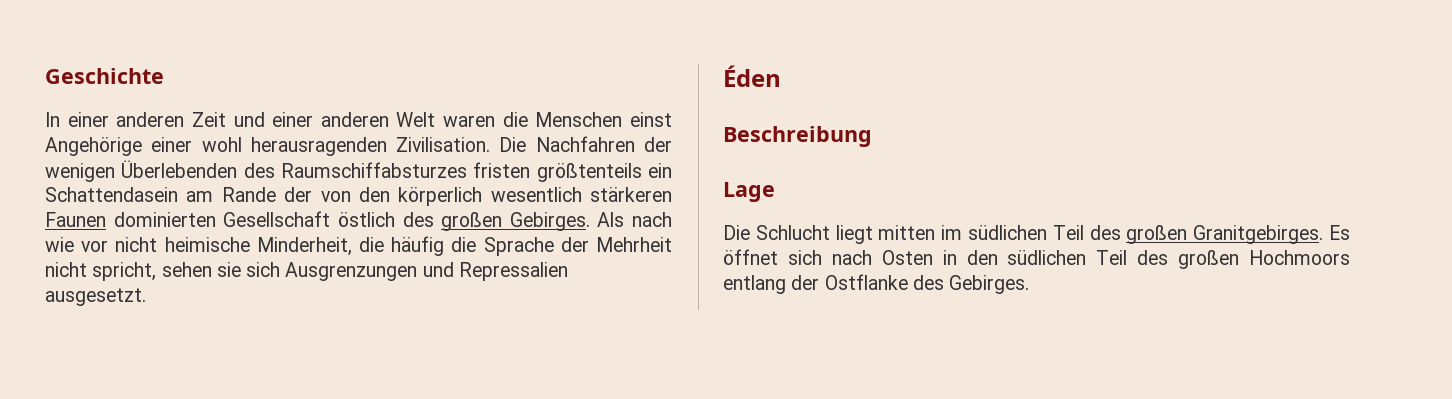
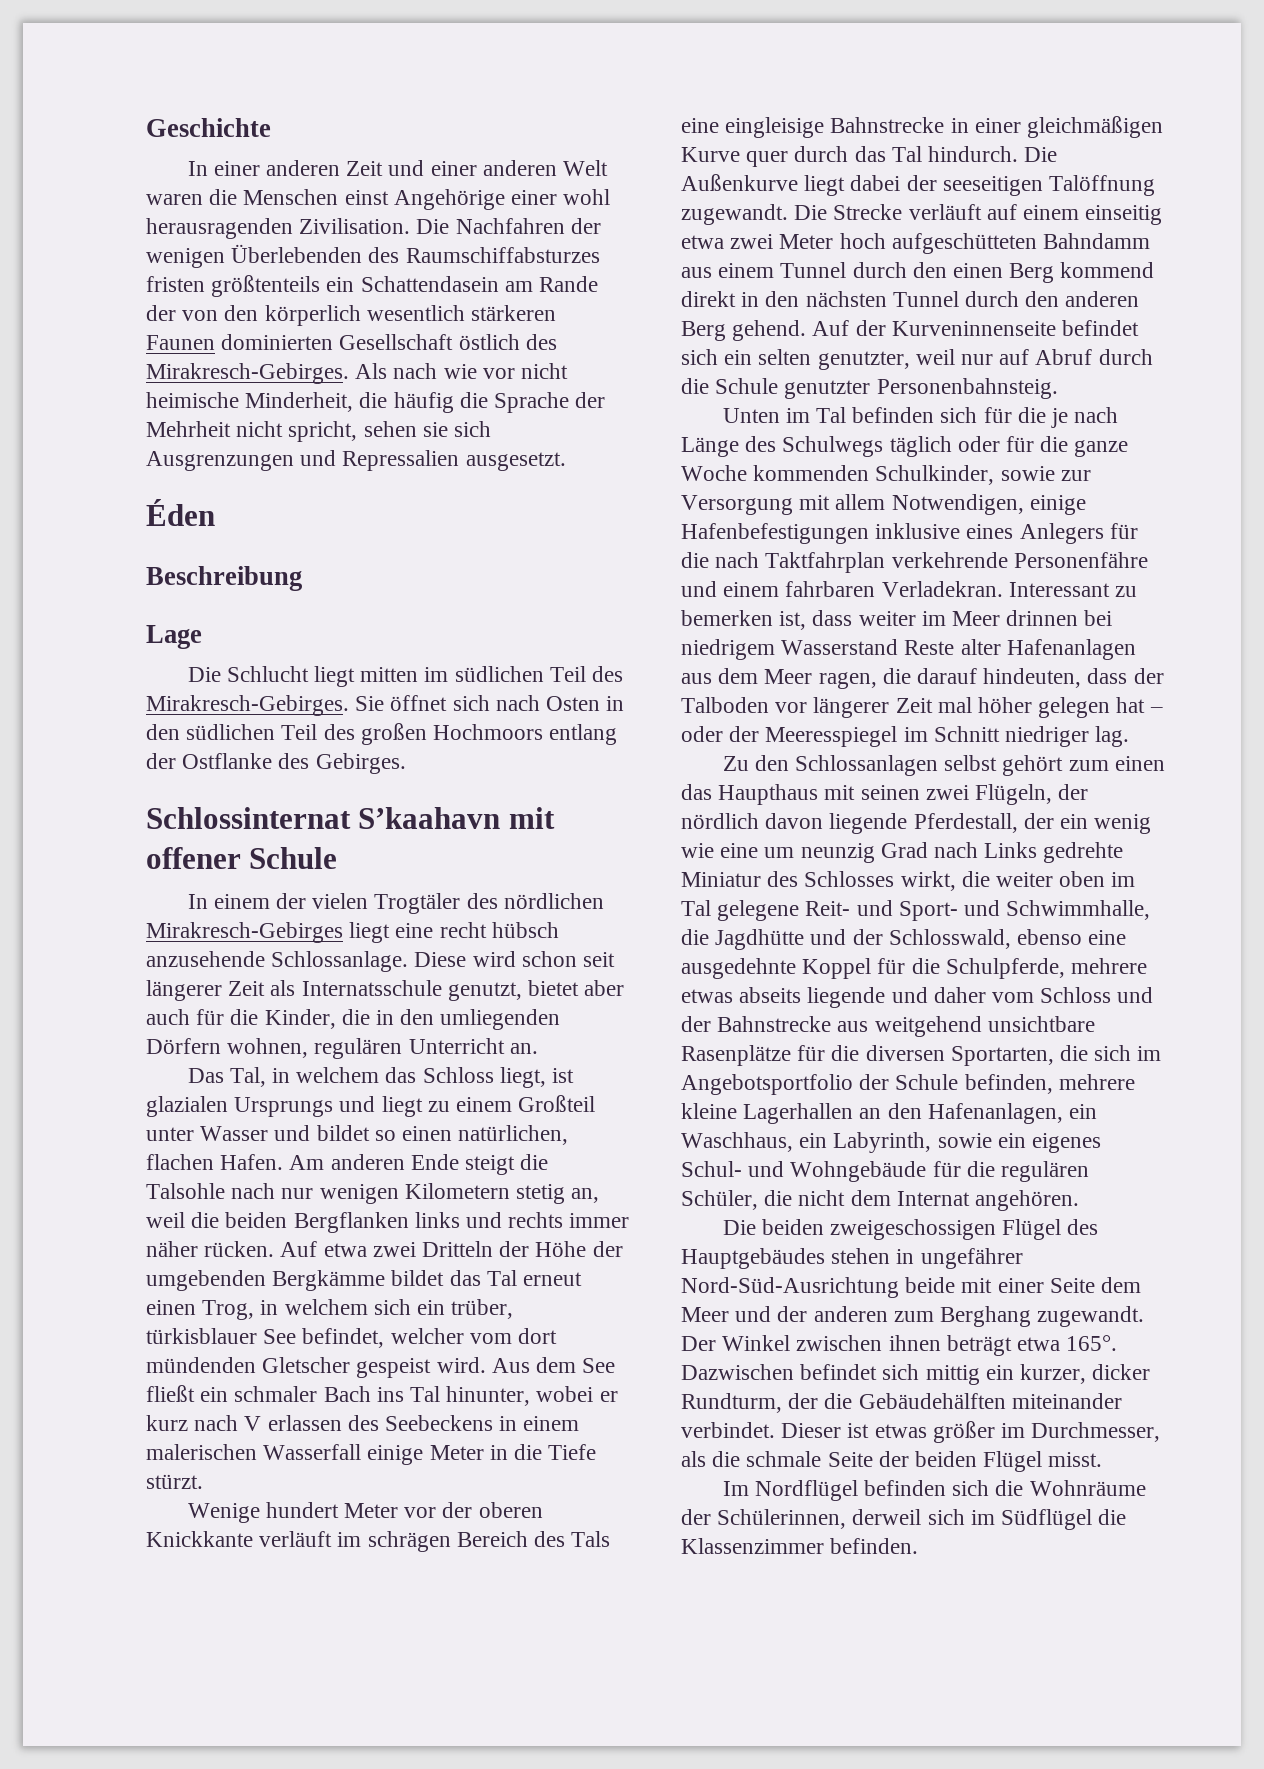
- Die Nachfahren der wenigen Überlebenden des Raumschiffabsturzes fristen größtenteils ein Schattendasein am Rande der von den körperlich wesentlich stärkeren Faunen dominierten Gesellschaft östlich des großen Gebirges.
+ Die Nachfahren der wenigen Überlebenden des Raumschiffabsturzes fristen größtenteils ein Schattendasein am Rande der von den körperlich wesentlich stärkeren Faunen dominierten Gesellschaft östlich des Mirakresch-Gebirges.
- Die Schlucht liegt mitten im südlichen Teil des großen Granitgebirges. Es öffnet sich nach Osten in den südlichen Teil des großen Hochmoors entlang der Ostflanke des Gebirges.
+ Die Schlucht liegt mitten im südlichen Teil des Mirakresch-Gebirges. Sie öffnet sich nach Osten in den südlichen Teil des großen Hochmoors entlang der Ostflanke des Gebirges.
+ Schlossinternat S’kaahavn mit offener Schule
+ In einem der vielen Trogtäler des nördlichen Mirakresch-Gebirges liegt eine recht hübsch anzusehende Schlossanlage. Diese wird schon seit längerer Zeit als Internatsschule genutzt, bietet aber auch für die Kinder, die in den umliegenden Dörfern wohnen, regulären Unterricht an.
+ Das Tal, in welchem das Schloss liegt, ist glazialen Ursprungs und liegt zu einem Großteil unter Wasser und bildet so einen natürlichen, flachen Hafen. Am anderen Ende steigt die Talsohle nach nur wenigen Kilometern stetig an, weil die beiden Bergflanken links und rechts immer näher rücken. Auf etwa zwei Dritteln der Höhe der umgebenden Bergkämme bildet das Tal erneut einen Trog, in welchem sich ein trüber, türkisblauer See befindet, welcher vom dort mündenden Gletscher gespeist wird. Aus dem See fließt ein schmaler Bach ins Tal hinunter, wobei er kurz nach V erlassen des Seebeckens in einem malerischen Wasserfall einige Meter in die Tiefe stürzt.
+ Wenige hundert Meter vor der oberen Knickkante verläuft im schrägen Bereich des Tals eine eingleisige Bahnstrecke in einer gleichmäßigen Kurve quer durch das Tal hindurch. Die Außenkurve liegt dabei der seeseitigen Talöffnung zugewandt. Die Strecke verläuft auf einem einseitig etwa zwei Meter hoch aufgeschütteten Bahndamm aus einem Tunnel durch den einen Berg kommend direkt in den nächsten Tunnel durch den anderen Berg gehend. Auf der Kurveninnenseite befindet sich ein selten genutzter, weil nur auf Abruf durch die Schule genutzter Personenbahnsteig.
+ Unten im Tal befinden sich für die je nach Länge des Schulwegs täglich oder für die ganze Woche kommenden Schulkinder, sowie zur Versorgung mit allem Notwendigen, einige Hafenbefestigungen inklusive eines Anlegers für die nach Taktfahrplan verkehrende Personenfähre und einem fahrbaren Verladekran. Interessant zu bemerken ist, dass weiter im Meer drinnen bei niedrigem Wasserstand Reste alter Hafenanlagen aus dem Meer ragen, die darauf hindeuten, dass der Talboden vor längerer Zeit mal höher gelegen hat – oder der Meeresspiegel im Schnitt niedriger lag.
+ Zu den Schlossanlagen selbst gehört zum einen das Haupthaus mit seinen zwei Flügeln, der nördlich davon liegende Pferdestall, der ein wenig wie eine um neunzig Grad nach Links gedrehte Miniatur des Schlosses wirkt, die weiter oben im Tal gelegene Reit- und Sport- und Schwimmhalle, die Jagdhütte und der Schlosswald, ebenso eine ausgedehnte Koppel für die Schulpferde, mehrere etwas abseits liegende und daher vom Schloss und der Bahnstrecke aus weitgehend unsichtbare Rasenplätze für die diversen Sportarten, die sich im Angebotsportfolio der Schule befinden, mehrere kleine Lagerhallen an den Hafenanlagen, ein Waschhaus, ein Labyrinth, sowie ein eigenes Schul- und Wohngebäude für die regulären Schüler, die nicht dem Internat angehören.
+ Die beiden zweigeschossigen Flügel des Hauptgebäudes stehen in ungefährer Nord-Süd-Ausrichtung beide mit einer Seite dem Meer und der anderen zum Berghang zugewandt. Der Winkel zwischen ihnen beträgt etwa 165°. Dazwischen befindet sich mittig ein kurzer, dicker Rundturm, der die Gebäudehälften miteinander verbindet. Dieser ist etwas größer im Durchmesser, als die schmale Seite der beiden Flügel misst.
+ Im Nordflügel befinden sich die Wohnräume der Schülerinnen, derweil sich im Südflügel die Klassenzimmer befinden.

